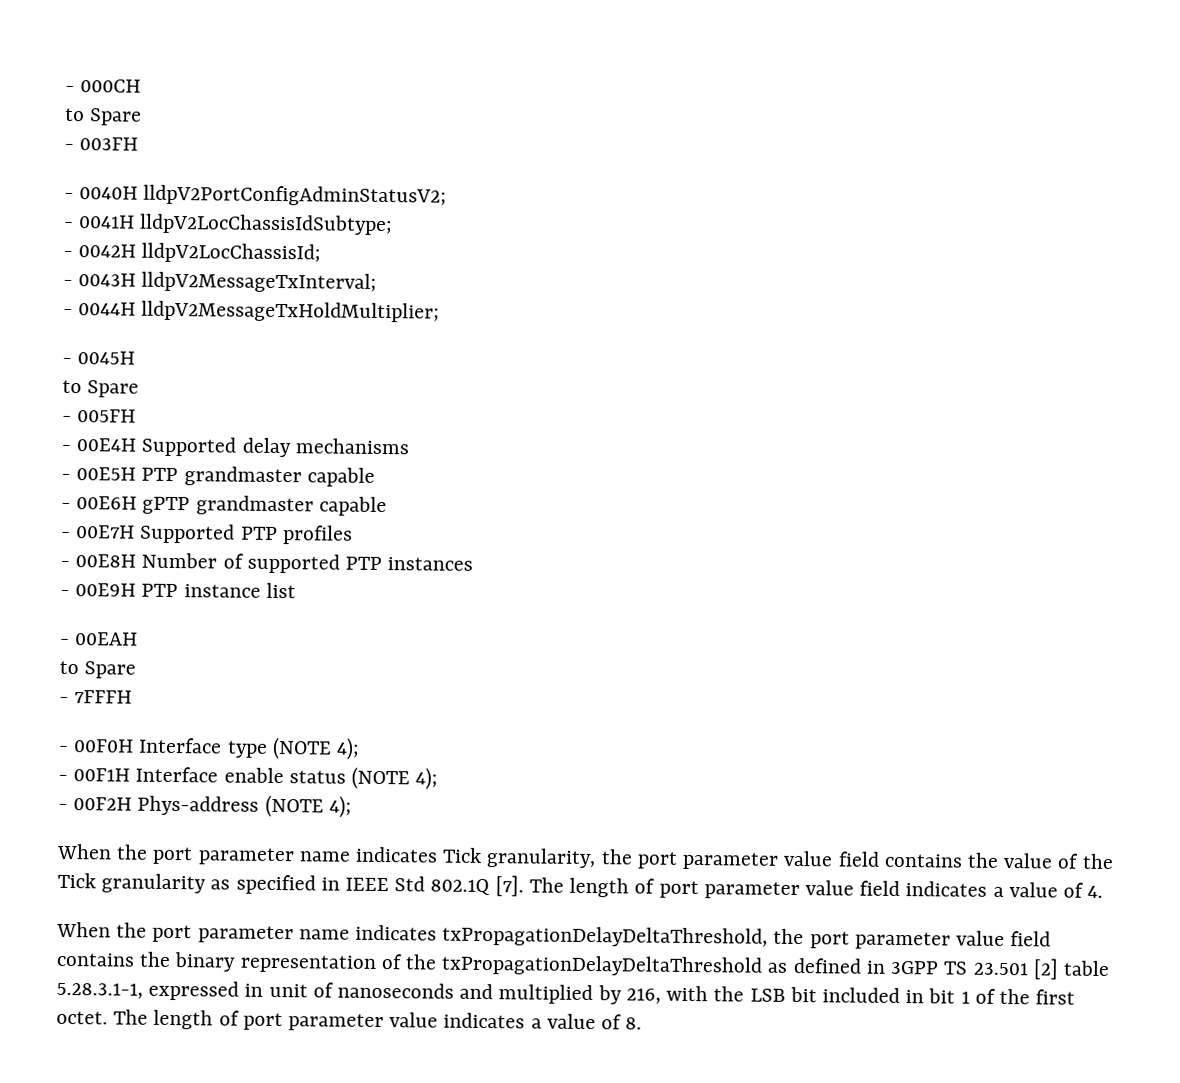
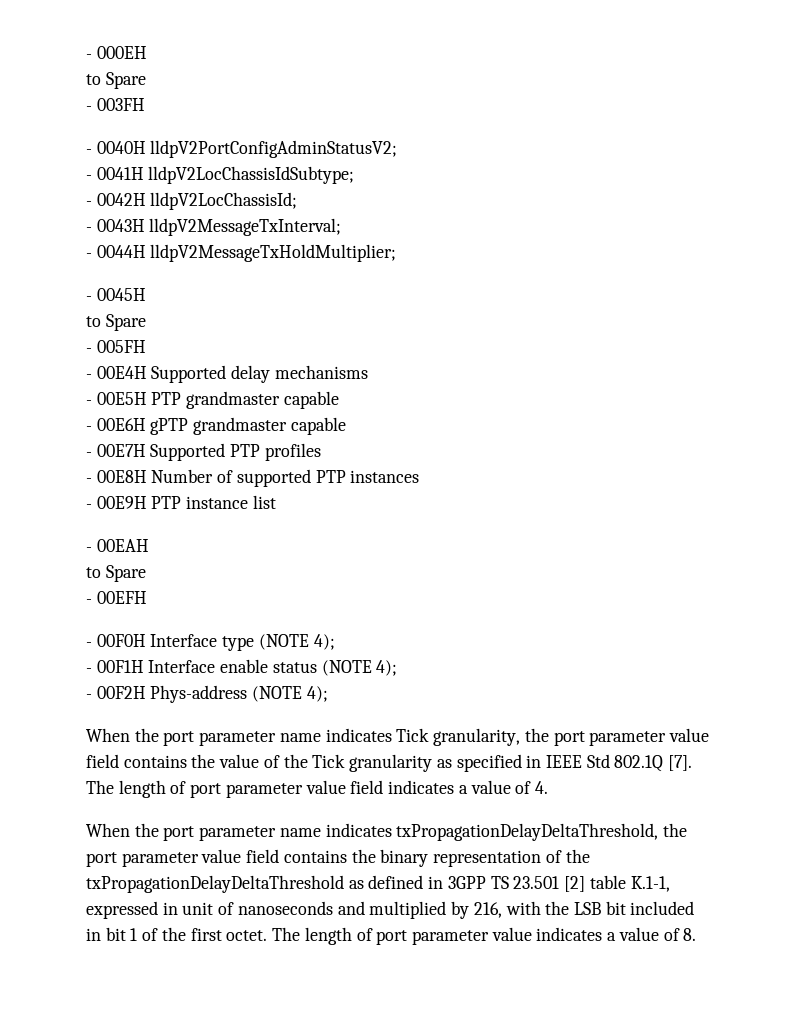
- - 000CH
+ - 000EH
- - 7FFFH
+ - 00EFH
- When the port parameter name indicates txPropagationDelayDeltaThreshold, the port parameter value field contains the binary representation of the txPropagationDelayDeltaThreshold as defined in 3GPP TS 23.501 [2] table 5.28.3.1-1, expressed in unit of nanoseconds and multiplied by 216, with the LSB bit included in bit 1 of the first octet.
+ When the port parameter name indicates txPropagationDelayDeltaThreshold, the port parameter value field contains the binary representation of the txPropagationDelayDeltaThreshold as defined in 3GPP TS 23.501 [2] table K.1-1, expressed in unit of nanoseconds and multiplied by 216, with the LSB bit included in bit 1 of the first octet.

